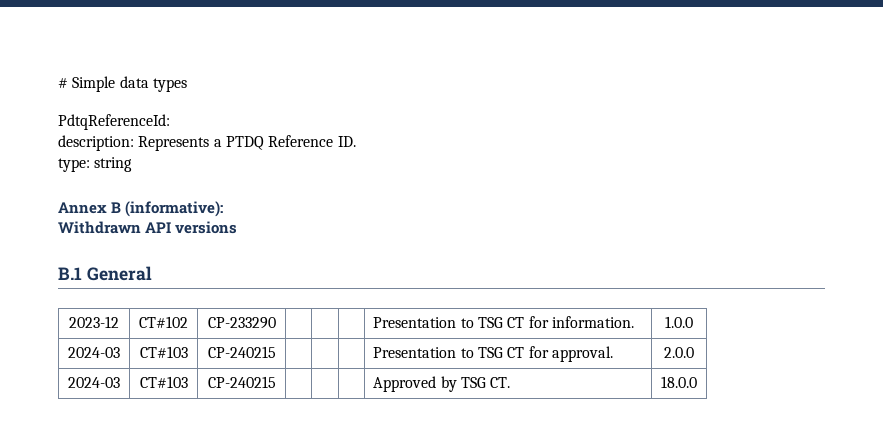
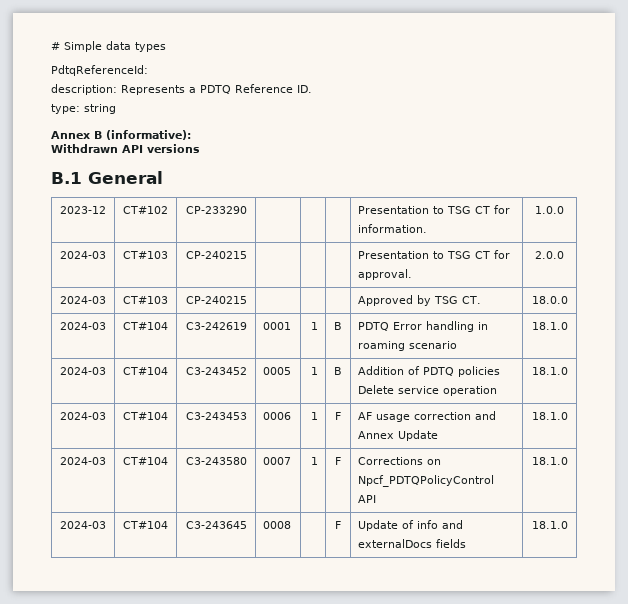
- description: Represents a PTDQ Reference ID.
+ description: Represents a PDTQ Reference ID.
+ 2024-03 | CT#104 | C3-242619 | 0001 | 1 | B | PDTQ Error handling in roaming scenario | 18.1.0
+ 2024-03 | CT#104 | C3-243452 | 0005 | 1 | B | Addition of PDTQ policies Delete service operation | 18.1.0
+ 2024-03 | CT#104 | C3-243453 | 0006 | 1 | F | AF usage correction and Annex Update | 18.1.0
+ 2024-03 | CT#104 | C3-243580 | 0007 | 1 | F | Corrections on Npcf_PDTQPolicyControl API | 18.1.0
+ 2024-03 | CT#104 | C3-243645 | 0008 | | F | Update of info and externalDocs fields | 18.1.0

